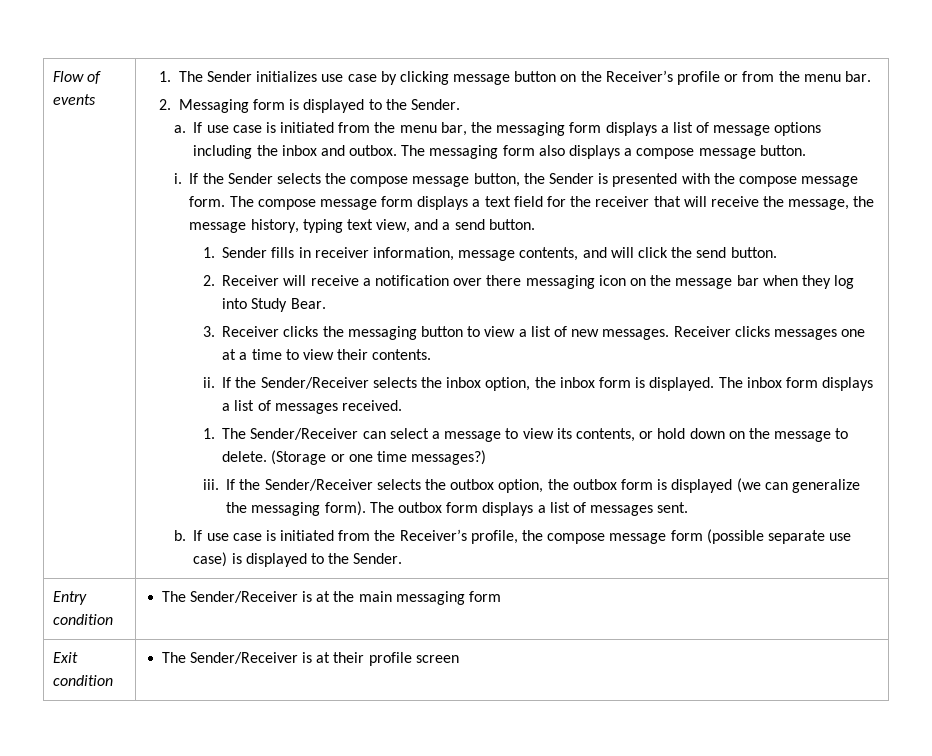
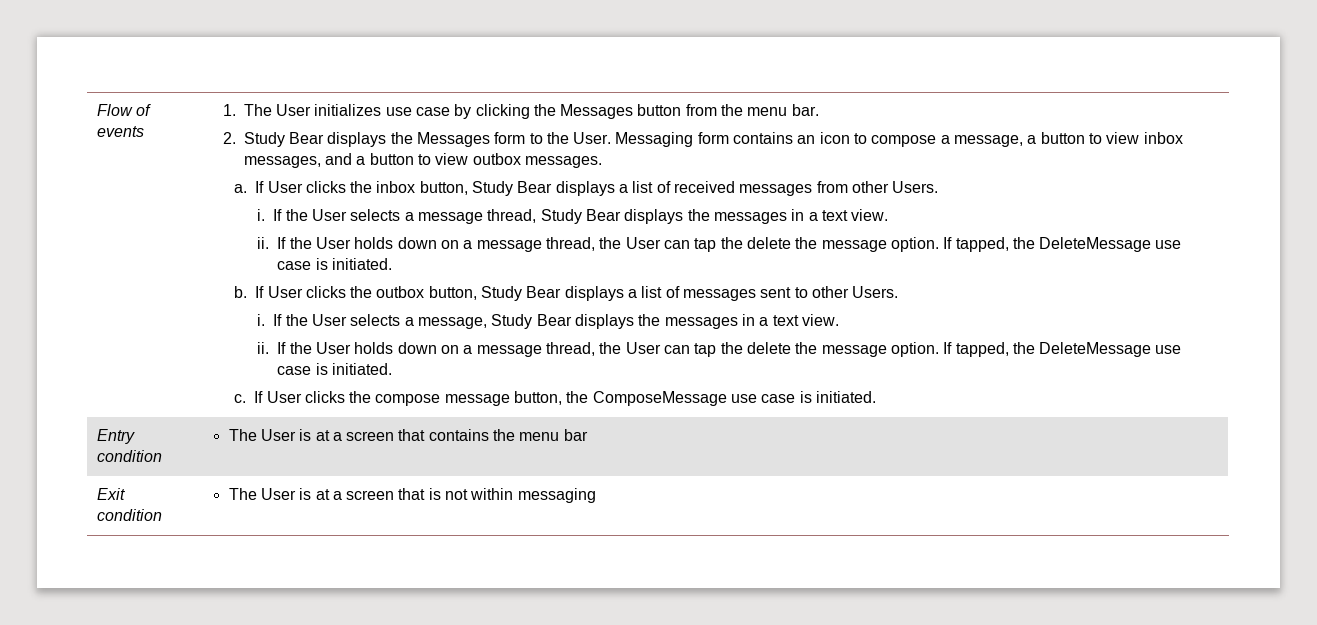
- 1. The Sender initializes use case by clicking message button on the Receiver’s profile or from the menu bar.
+ 1. The User initializes use case by clicking the Messages button from the menu bar.
- 2. Messaging form is displayed to the Sender.
- a. If use case is initiated from the menu bar, the messaging form displays a list of message options including the inbox and outbox. The messaging form also displays a compose message button.
- i. If the Sender selects the compose message button, the Sender is presented with the compose message form. The compose message form displays a text field for the receiver that will receive the message, the message history, typing text view, and a send button.
- 1. Sender fills in receiver information, message contents, and will click the send button.
- 2. Receiver will receive a notification over there messaging icon on the message bar when they log into Study Bear.
- 3. Receiver clicks the messaging button to view a list of new messages. Receiver clicks messages one at a time to view their contents.
- ii. If the Sender/Receiver selects the inbox option, the inbox form is displayed. The inbox form displays a list of messages received.
- 1. The Sender/Receiver can select a message to view its contents, or hold down on the message to delete. (Storage or one time messages?)
- iii. If the Sender/Receiver selects the outbox option, the outbox form is displayed (we can generalize the messaging form). The outbox form displays a list of messages sent.
- b. If use case is initiated from the Receiver’s profile, the compose message form (possible separate use case) is displayed to the Sender.
+ 2. Study Bear displays the Messages form to the User. Messaging form contains an icon to compose a message, a button to view inbox messages, and a button to view outbox messages.
+ a. If User clicks the inbox button, Study Bear displays a list of received messages from other Users.
+ i. If the User selects a message thread, Study Bear displays the messages in a text view.
+ ii. If the User holds down on a message thread, the User can tap the delete the message option. If tapped, the DeleteMessage use case is initiated.
+ b. If User clicks the outbox button, Study Bear displays a list of messages sent to other Users.
+ i. If the User selects a message, Study Bear displays the messages in a text view.
+ ii. If the User holds down on a message thread, the User can tap the delete the message option. If tapped, the DeleteMessage use case is initiated.
+ c. If User clicks the compose message button, the ComposeMessage use case is initiated.
- Entry condition | The Sender/Receiver is at the main messaging form
+ Entry condition | The User is at a screen that contains the menu bar
- Exit condition | The Sender/Receiver is at their profile screen
+ Exit condition | The User is at a screen that is not within messaging

